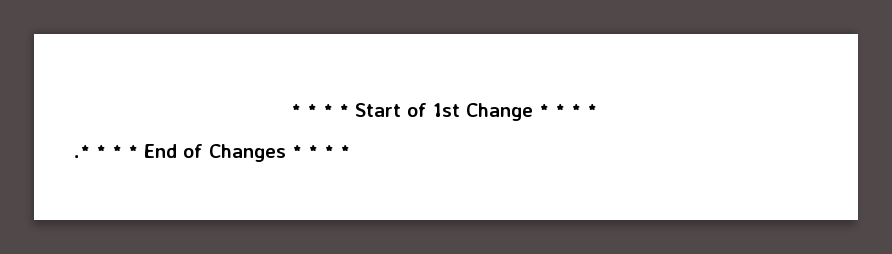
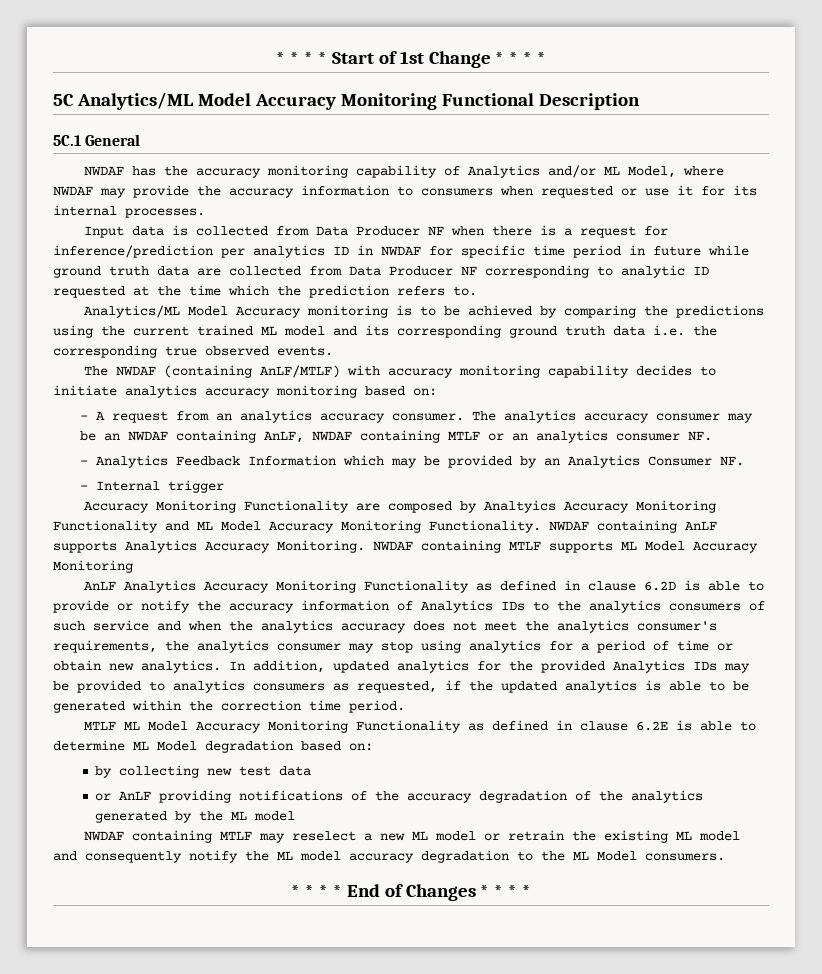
- .* * * * End of Changes * * * *
+ 5C Analytics/ML Model Accuracy Monitoring Functional Description
+ 5C.1 General
+ NWDAF has the accuracy monitoring capability of Analytics and/or ML Model, where NWDAF may provide the accuracy information to consumers when requested or use it for its internal processes.
+ Input data is collected from Data Producer NF when there is a request for inference/prediction per analytics ID in NWDAF for specific time period in future while ground truth data are collected from Data Producer NF corresponding to analytic ID requested at the time which the prediction refers to.
+ Analytics/ML Model Accuracy monitoring is to be achieved by comparing the predictions using the current trained ML model and its corresponding ground truth data i.e. the corresponding true observed events.
+ The NWDAF (containing AnLF/MTLF) with accuracy monitoring capability decides to initiate analytics accuracy monitoring based on:
+ - A request from an analytics accuracy consumer. The analytics accuracy consumer may be an NWDAF containing AnLF, NWDAF containing MTLF or an analytics consumer NF.
+ - Analytics Feedback Information which may be provided by an Analytics Consumer NF.
+ - Internal trigger
+ Accuracy Monitoring Functionality are composed by Analtyics Accuracy Monitoring Functionality and ML Model Accuracy Monitoring Functionality. NWDAF containing AnLF supports Analytics Accuracy Monitoring. NWDAF containing MTLF supports ML Model Accuracy Monitoring
+ AnLF Analytics Accuracy Monitoring Functionality as defined in clause 6.2D is able to provide or notify the accuracy information of Analytics IDs to the analytics consumers of such service and when the analytics accuracy does not meet the analytics consumer's requirements, the analytics consumer may stop using analytics for a period of time or obtain new analytics. In addition, updated analytics for the provided Analytics IDs may be provided to analytics consumers as requested, if the updated analytics is able to be generated within the correction time period.
+ MTLF ML Model Accuracy Monitoring Functionality as defined in clause 6.2E is able to determine ML Model degradation based on:
+ by collecting new test data
+ or AnLF providing notifications of the accuracy degradation of the analytics generated by the ML model
+ NWDAF containing MTLF may reselect a new ML model or retrain the existing ML model and consequently notify the ML model accuracy degradation to the ML Model consumers.
+ * * * * End of Changes * * * *

